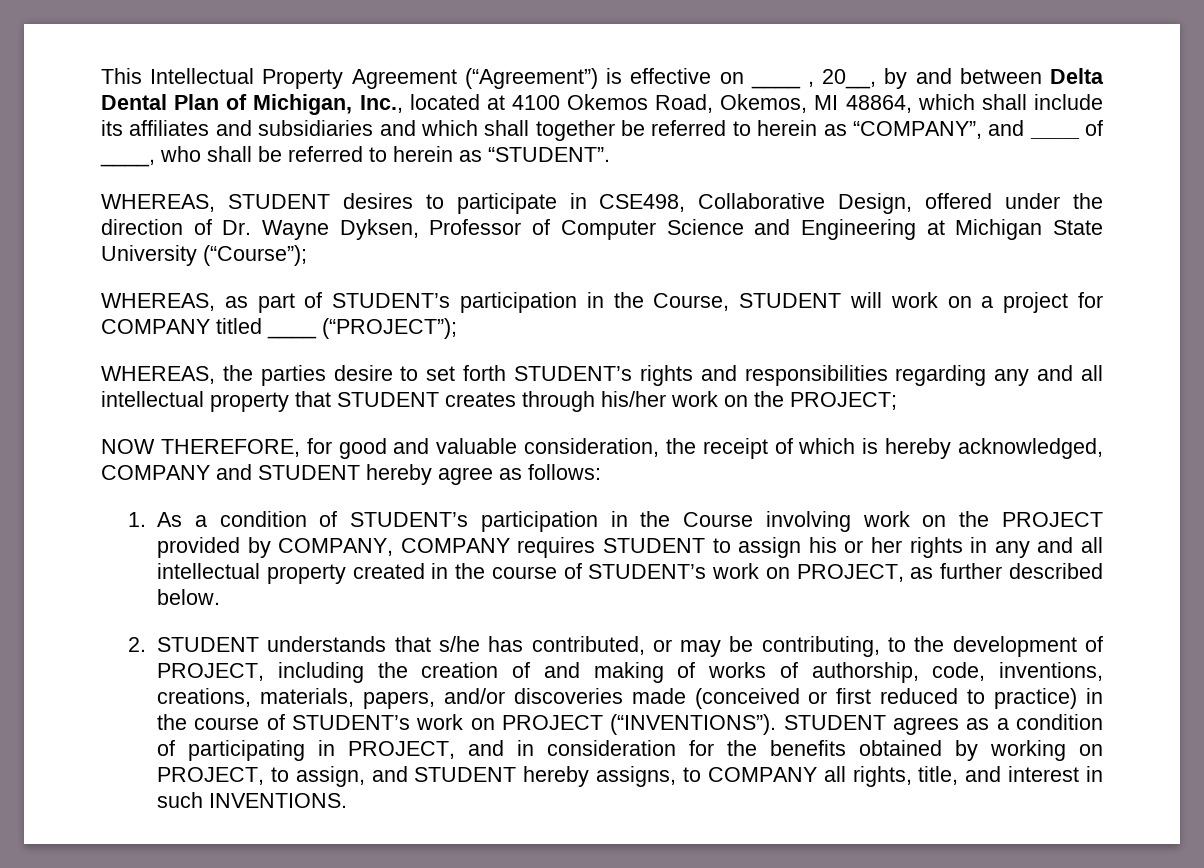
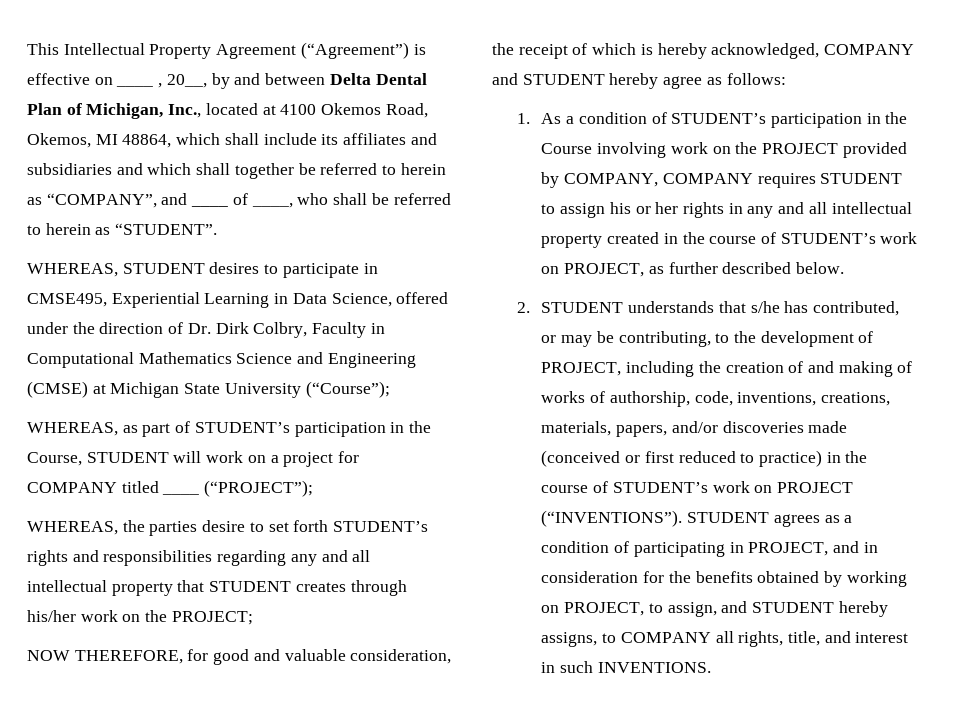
- WHEREAS, STUDENT desires to participate in CSE498, Collaborative Design, offered under the direction of Dr. Wayne Dyksen, Professor of Computer Science and Engineering at Michigan State University (“Course”);
+ WHEREAS, STUDENT desires to participate in CMSE495, Experiential Learning in Data Science, offered under the direction of Dr. Dirk Colbry, Faculty in Computational Mathematics Science and Engineering (CMSE) at Michigan State University (“Course”);

